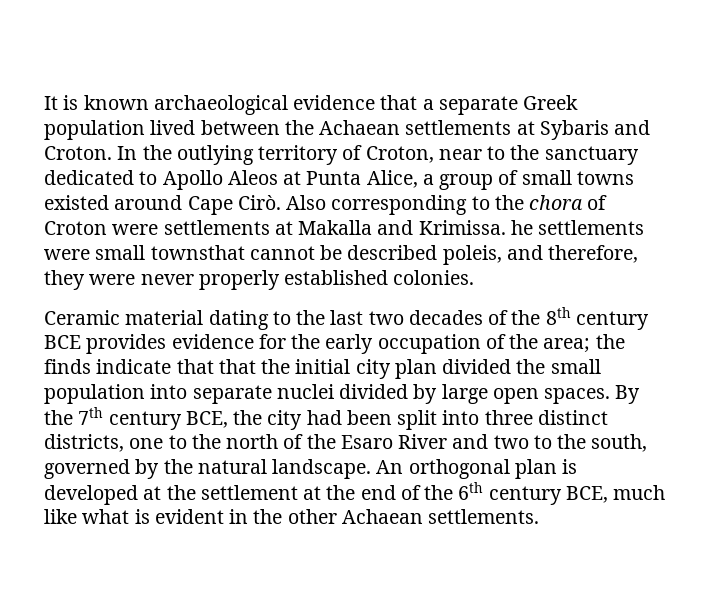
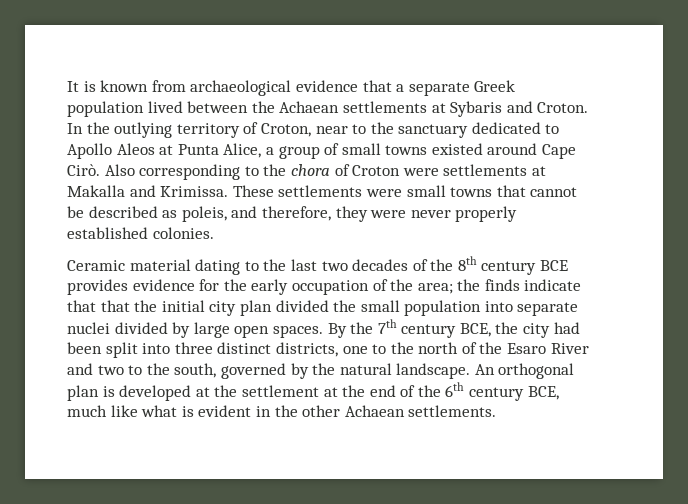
- It is known archaeological evidence that a separate Greek population lived between the Achaean settlements at Sybaris and Croton.
+ It is known from archaeological evidence that a separate Greek population lived between the Achaean settlements at Sybaris and Croton.
- Also corresponding to the chora of Croton were settlements at Makalla and Krimissa. he settlements were small townsthat cannot be described poleis, and therefore, they were never properly established colonies.
+ Also corresponding to the chora of Croton were settlements at Makalla and Krimissa. These settlements were small towns that cannot be described as poleis, and therefore, they were never properly established colonies.

